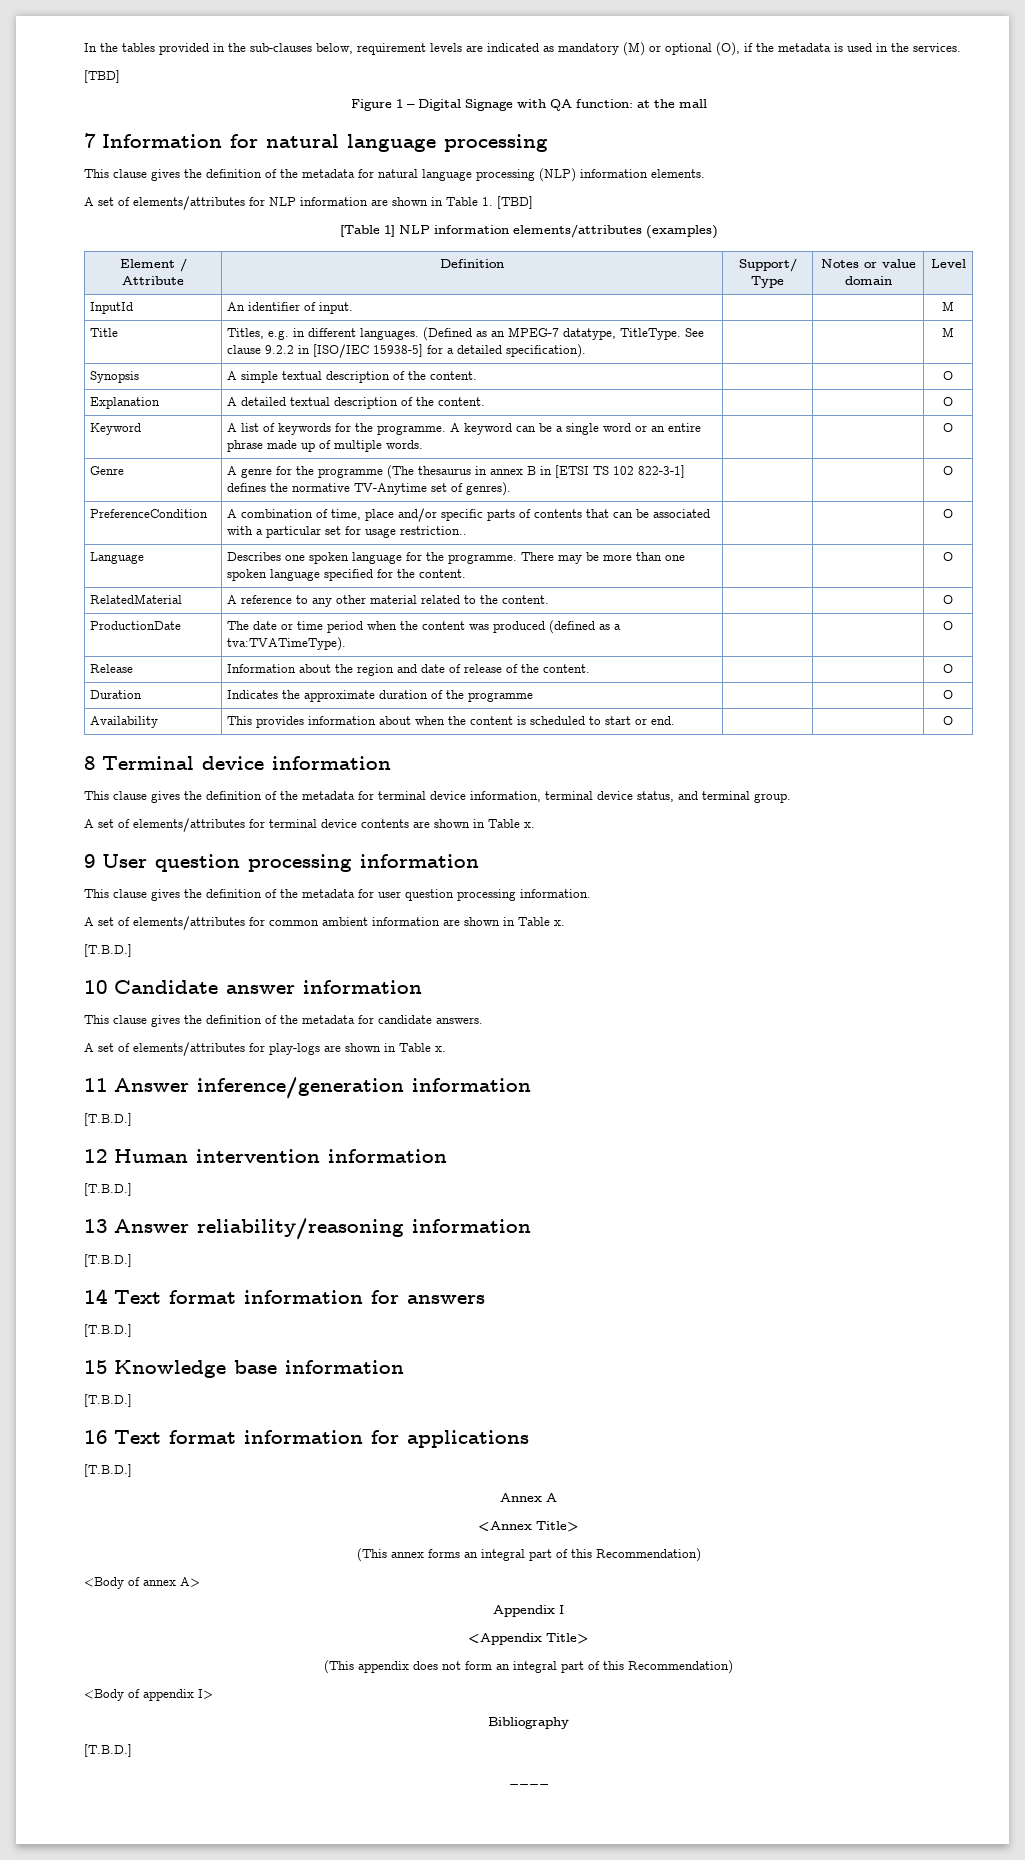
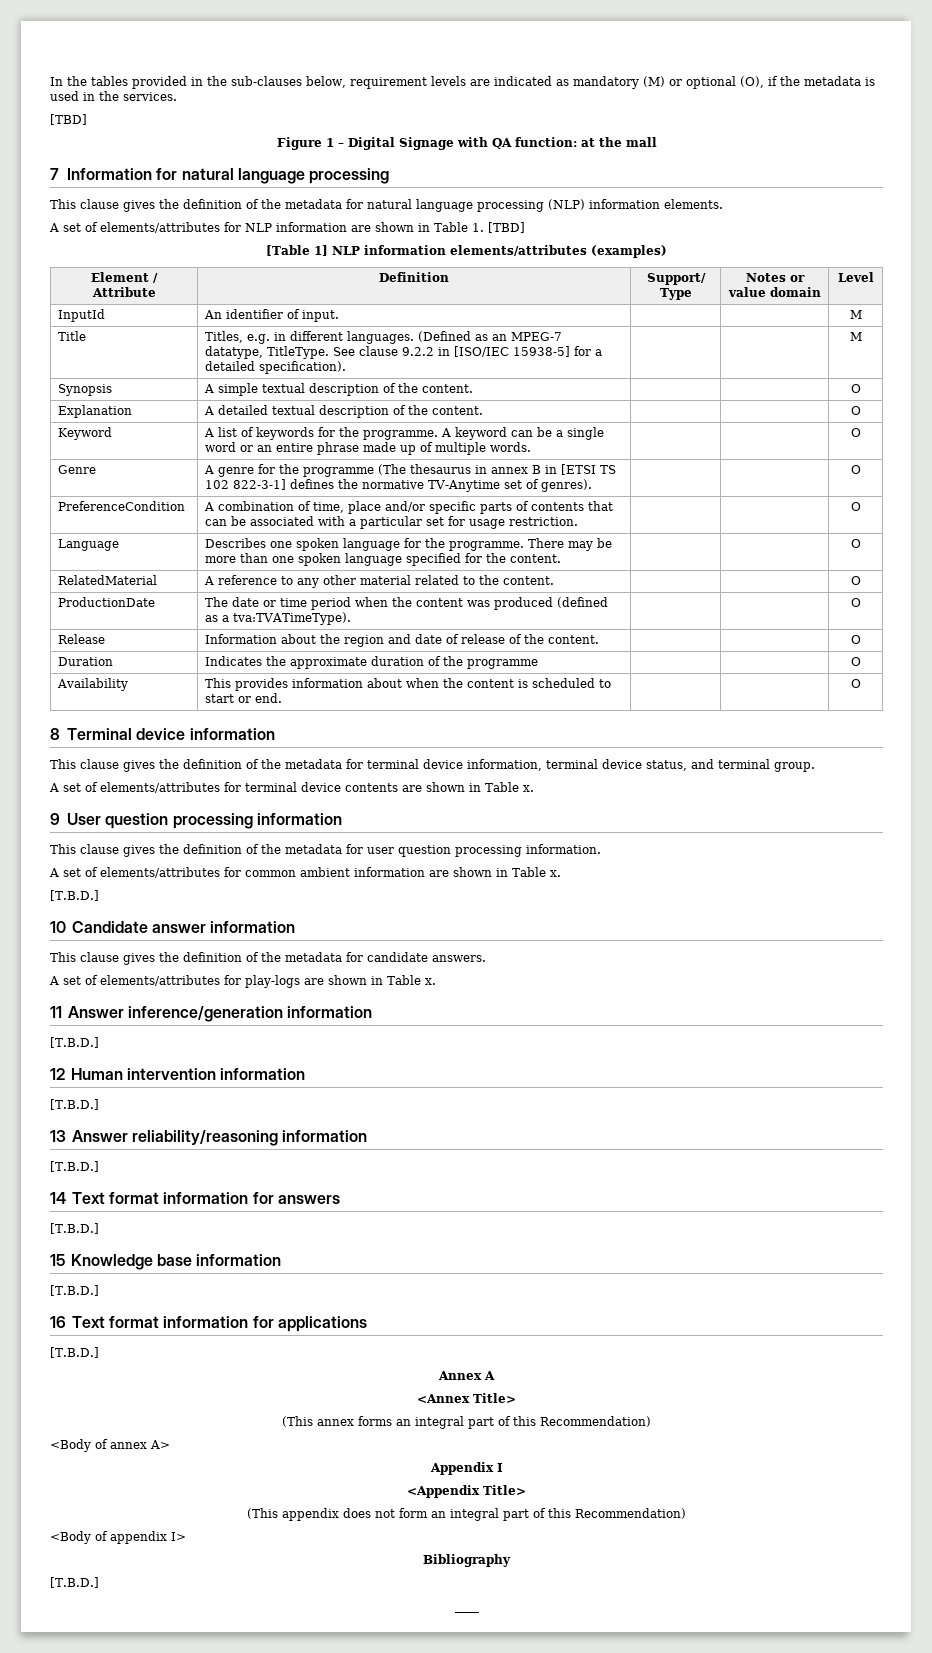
- PreferenceCondition | A combination of time, place and/or specific parts of contents that can be associated with a particular set for usage restriction.. | | | O
+ PreferenceCondition | A combination of time, place and/or specific parts of contents that can be associated with a particular set for usage restriction. | | | O

